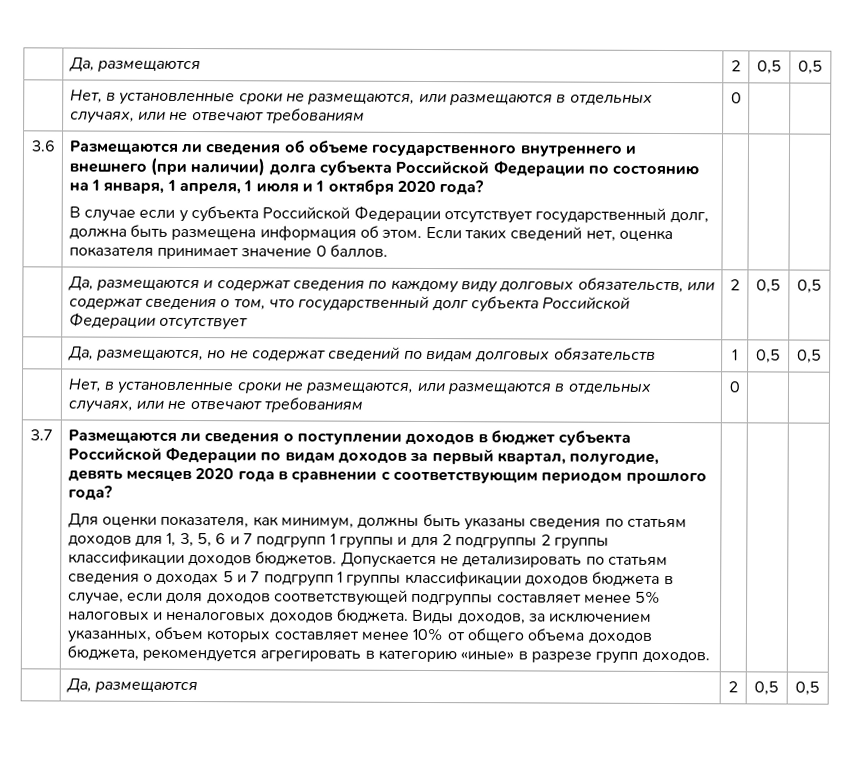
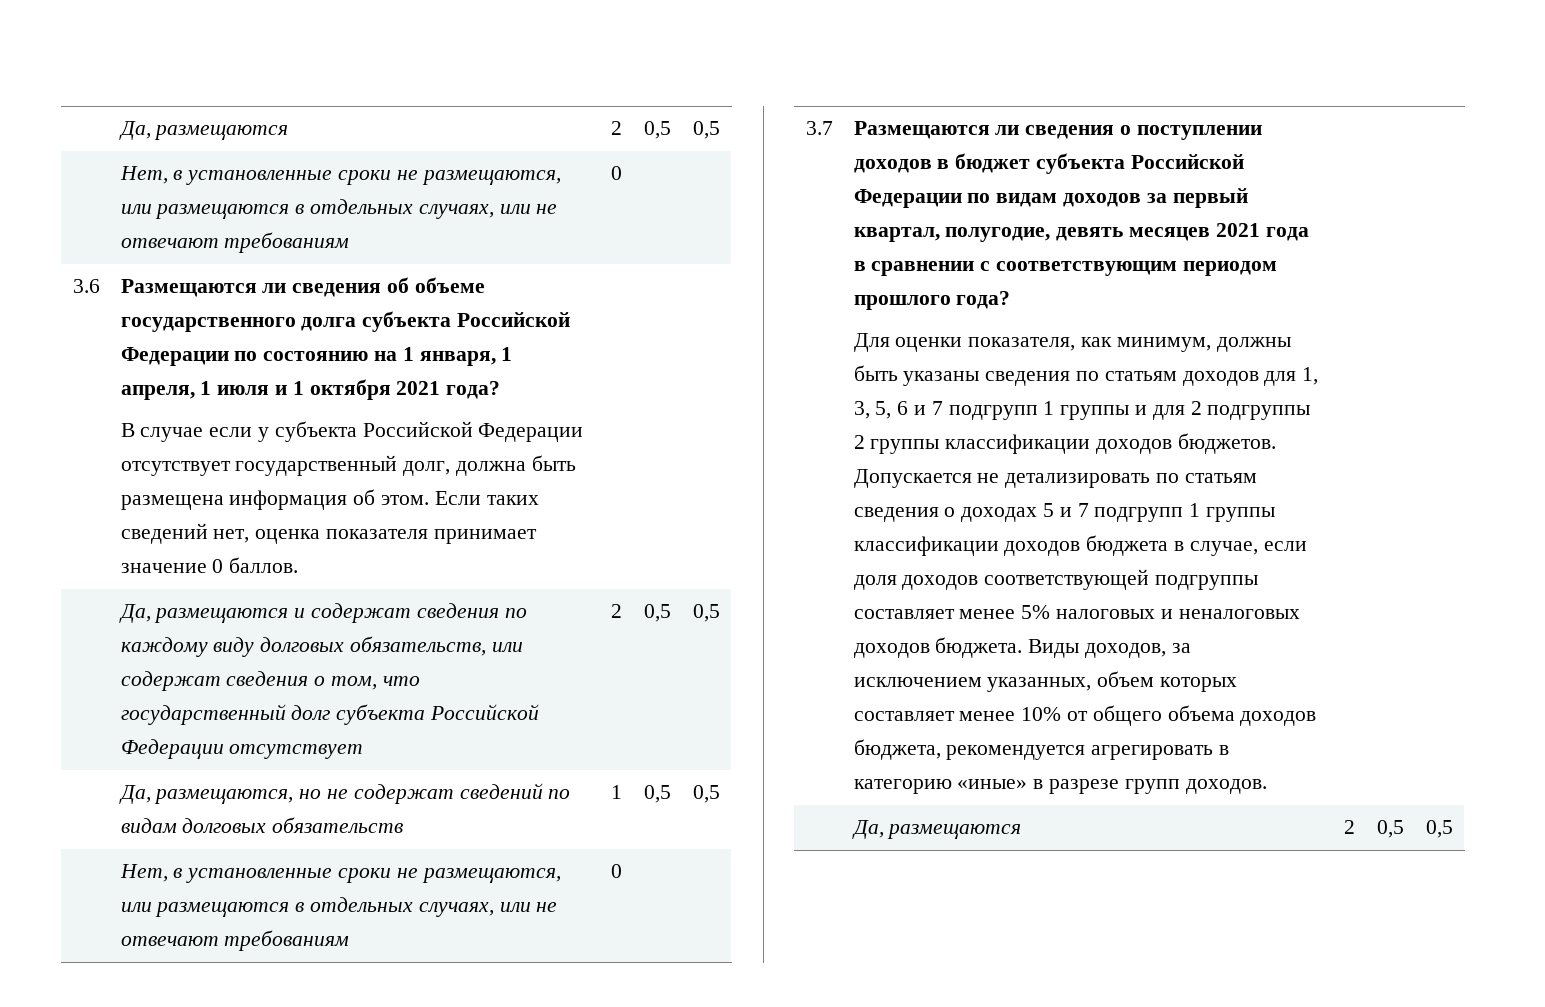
- Размещаются ли сведения об объеме государственного внутреннего и внешнего (при наличии) долга субъекта Российской Федерации по состоянию на 1 января, 1 апреля, 1 июля и 1 октября 2020 года?
+ Размещаются ли сведения об объеме государственного долга субъекта Российской Федерации по состоянию на 1 января, 1 апреля, 1 июля и 1 октября 2021 года?
- Размещаются ли сведения о поступлении доходов в бюджет субъекта Российской Федерации по видам доходов за первый квартал, полугодие, девять месяцев 2020 года в сравнении с соответствующим периодом прошлого года?
+ Размещаются ли сведения о поступлении доходов в бюджет субъекта Российской Федерации по видам доходов за первый квартал, полугодие, девять месяцев 2021 года в сравнении с соответствующим периодом прошлого года?

